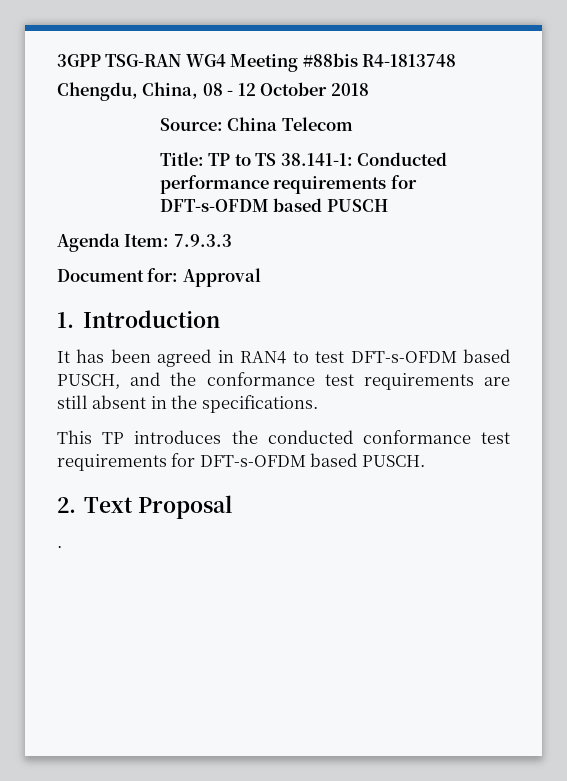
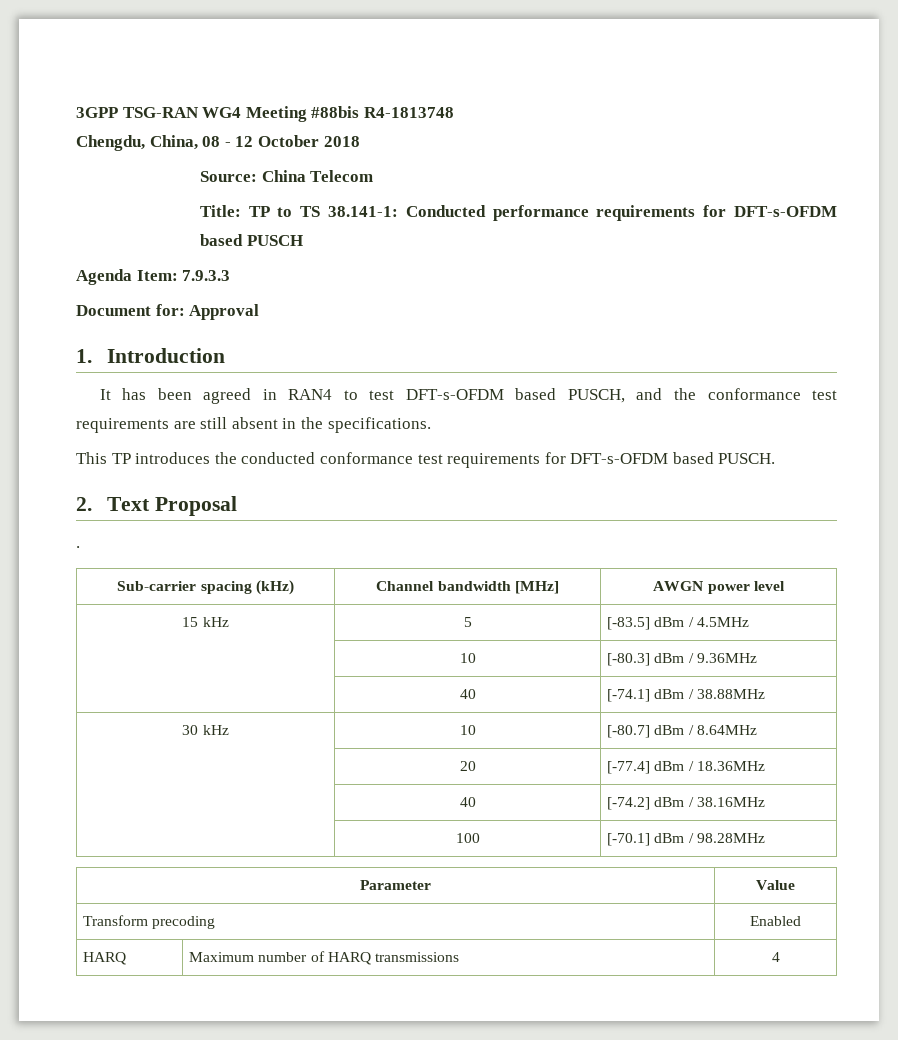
+ Sub-carrier spacing (kHz) | Channel bandwidth [MHz] | AWGN power level
+ 15 kHz | 5 | [-83.5] dBm / 4.5MHz
+ | 10 | [-80.3] dBm / 9.36MHz
+ | 40 | [-74.1] dBm / 38.88MHz
+ 30 kHz | 10 | [-80.7] dBm / 8.64MHz
+ | 20 | [-77.4] dBm / 18.36MHz
+ | 40 | [-74.2] dBm / 38.16MHz
+ | 100 | [-70.1] dBm / 98.28MHz
+ Parameter | Value
+ Transform precoding | Enabled
+ HARQ | Maximum number of HARQ transmissions | 4

